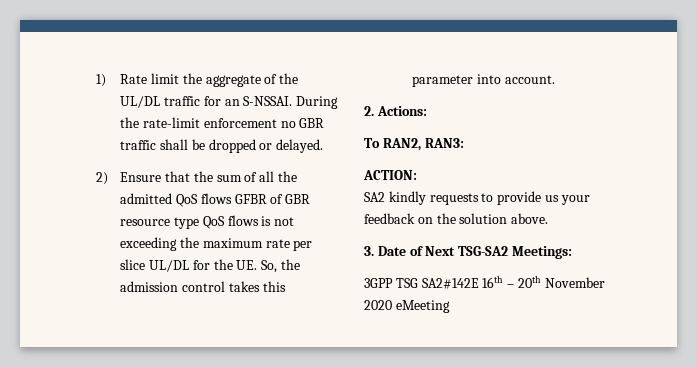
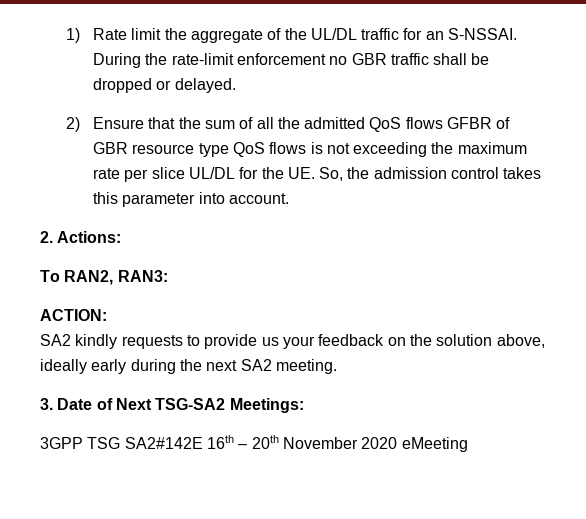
- SA2 kindly requests to provide us your feedback on the solution above.
+ SA2 kindly requests to provide us your feedback on the solution above, ideally early during the next SA2 meeting.

